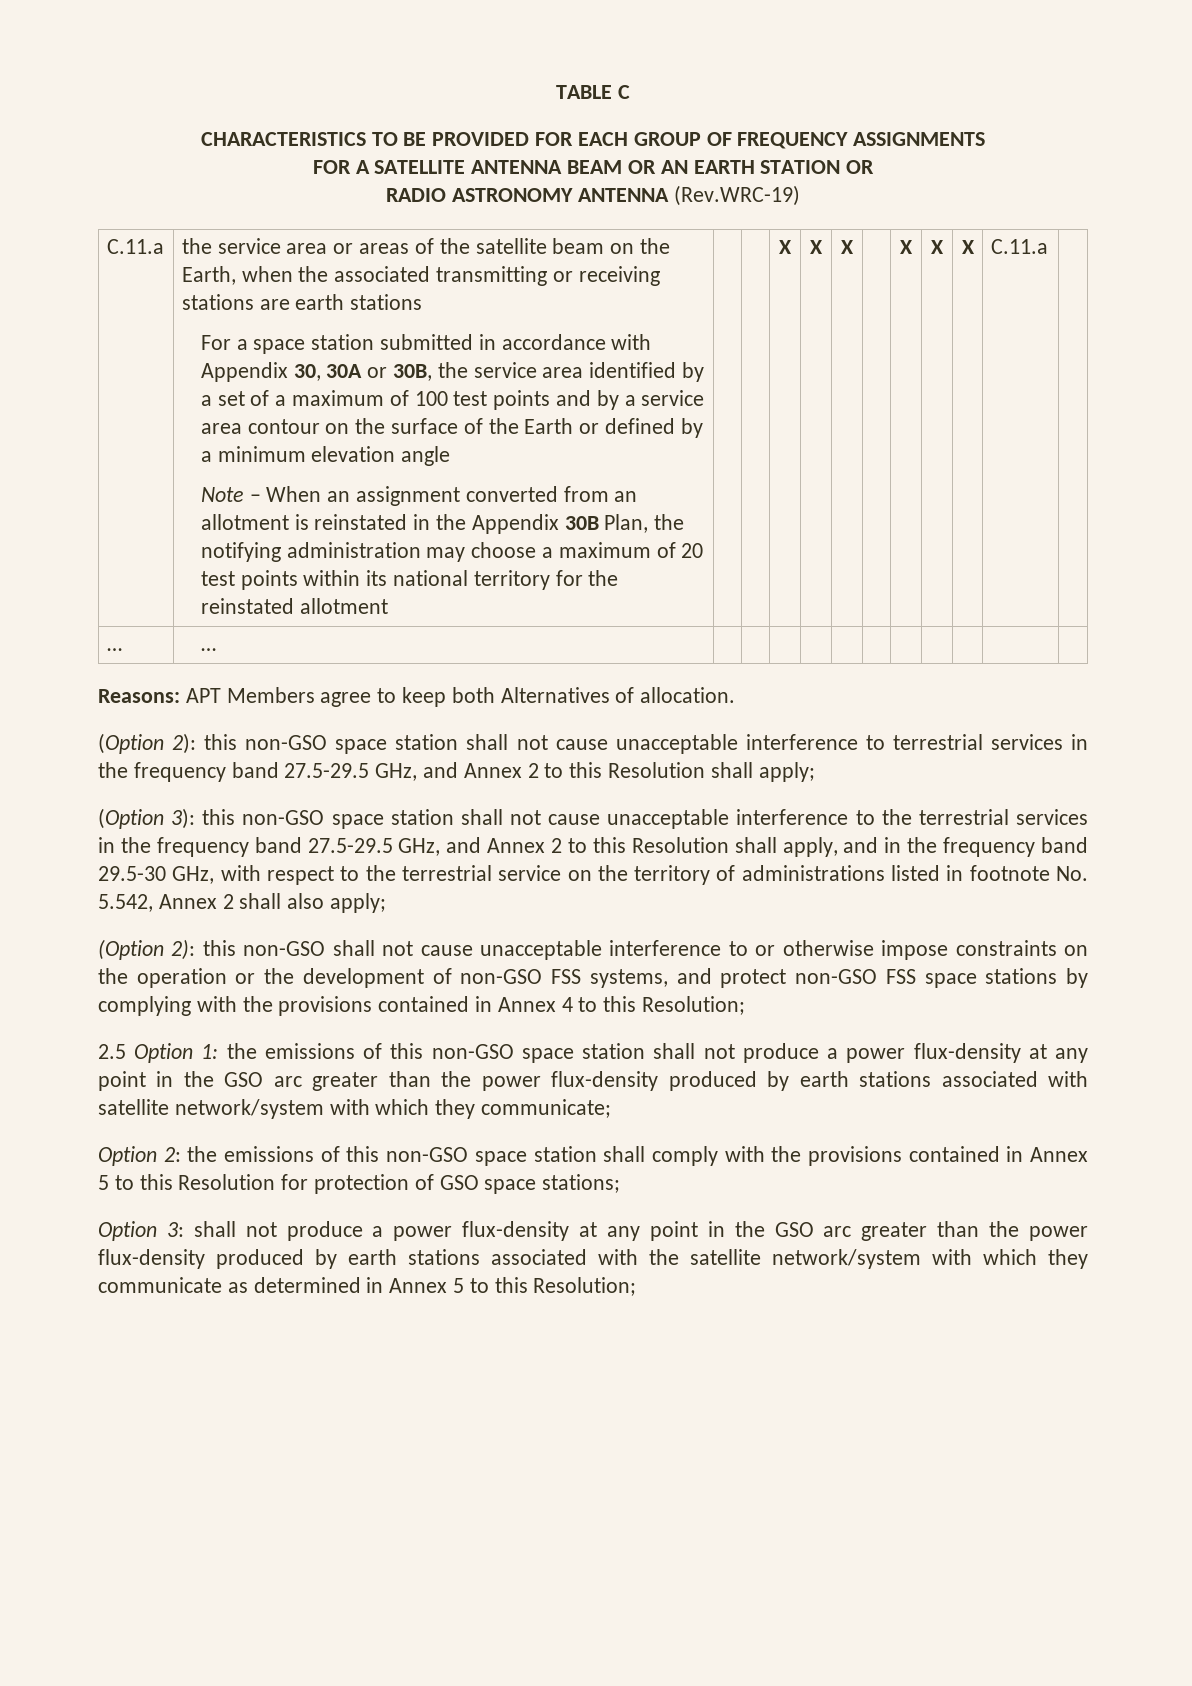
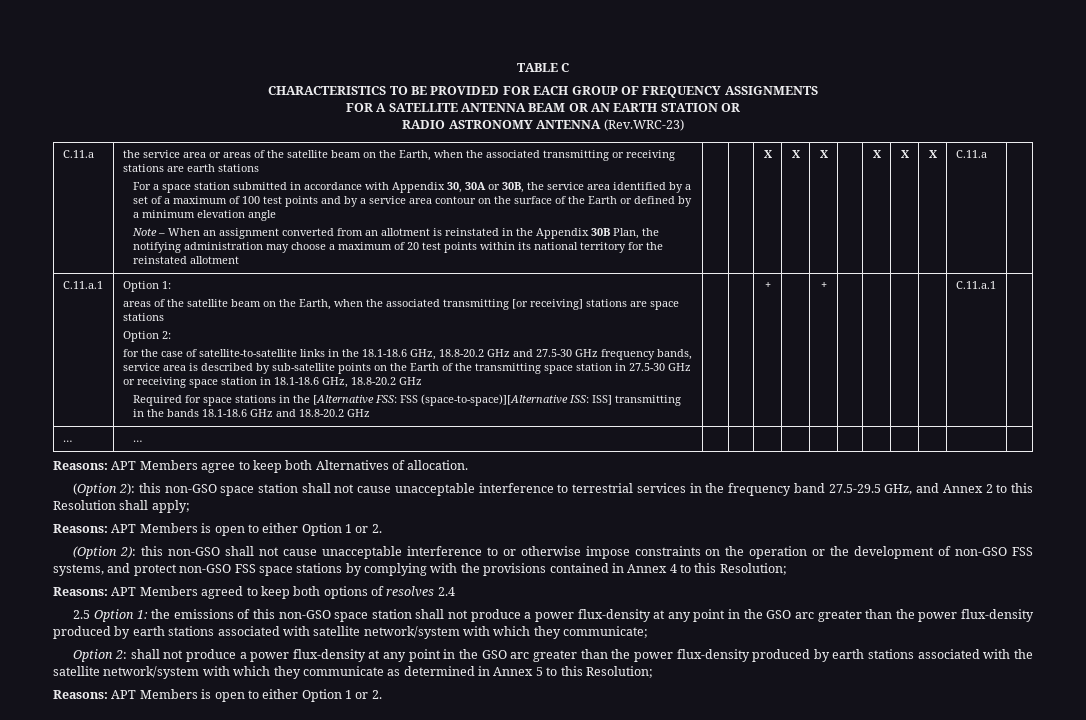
- RADIO ASTRONOMY ANTENNA (Rev.WRC-19)
+ RADIO ASTRONOMY ANTENNA (Rev.WRC-23)
+ C.11.a.1 | Option 1:
+ areas of the satellite beam on the Earth, when the associated transmitting [or receiving] stations are space stations
+ Option 2:
+ for the case of satellite-to-satellite links in the 18.1-18.6 GHz, 18.8-20.2 GHz and 27.5-30 GHz frequency bands, service area is described by sub-satellite points on the Earth of the transmitting space station in 27.5-30 GHz or receiving space station in 18.1-18.6 GHz, 18.8-20.2 GHz
+ Required for space stations in the [Alternative FSS: FSS (space-to-space)][Alternative ISS: ISS] transmitting in the bands 18.1-18.6 GHz and 18.8-20.2 GHz | | | + | | + | | | | | C.11.a.1
  (Option 2): this non-GSO space station shall not cause unacceptable interference to terrestrial services in the frequency band 27.5-29.5 GHz, and Annex 2 to this Resolution shall apply;
- (Option 3): this non-GSO space station shall not cause unacceptable interference to the terrestrial services in the frequency band 27.5-29.5 GHz, and Annex 2 to this Resolution shall apply, and in the frequency band 29.5-30 GHz, with respect to the terrestrial service on the territory of administrations listed in footnote No. 5.542, Annex 2 shall also apply;
+ Reasons: APT Members is open to either Option 1 or 2.
+ Reasons: APT Members agreed to keep both options of resolves 2.4
- Option 2: the emissions of this non-GSO space station shall comply with the provisions contained in Annex 5 to this Resolution for protection of GSO space stations;
- Option 3: shall not produce a power flux-density at any point in the GSO arc greater than the power flux-density produced by earth stations associated with the satellite network/system with which they communicate as determined in Annex 5 to this Resolution;
+ Option 2: shall not produce a power flux-density at any point in the GSO arc greater than the power flux-density produced by earth stations associated with the satellite network/system with which they communicate as determined in Annex 5 to this Resolution;
+ Reasons: APT Members is open to either Option 1 or 2.

